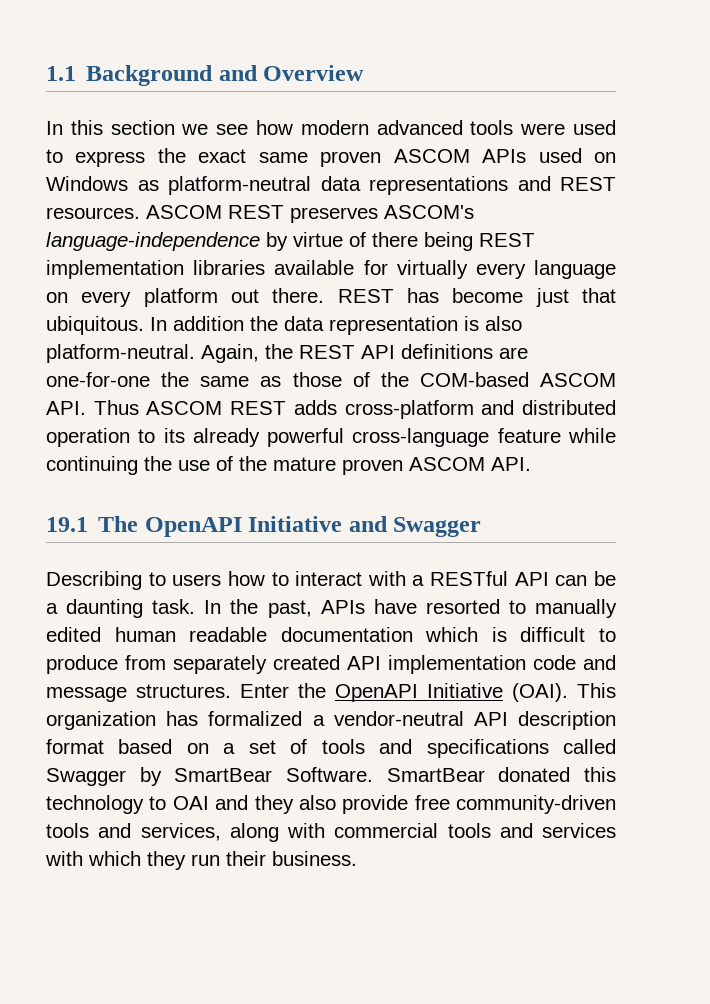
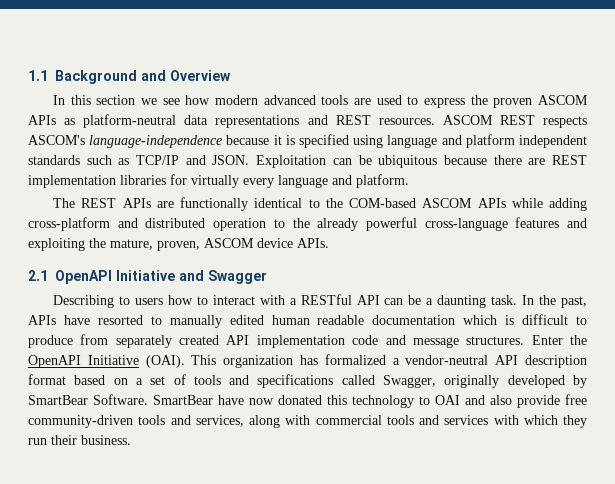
- In this section we see how modern advanced tools were used to express the exact same proven ASCOM APIs used on Windows as platform-neutral data representations and REST resources.
+ In this section we see how modern advanced tools are used to express the proven ASCOM APIs as platform-neutral data representations and REST resources.
- ASCOM REST preserves ASCOM's language-independence by virtue of there being REST implementation libraries available for virtually every language on every platform out there. REST has become just that ubiquitous. In addition the data representation is also platform-neutral. Again, the REST API definitions are one-for-one the same as those of the COM-based ASCOM API. Thus ASCOM REST adds cross-platform and distributed operation to its already powerful cross-language feature while continuing the use of the mature proven ASCOM API.
- 19.1 The OpenAPI Initiative and Swagger
+ ASCOM REST respects ASCOM's language-independence because it is specified using language and platform independent standards such as TCP/IP and JSON. Exploitation can be ubiquitous because there are REST implementation libraries for virtually every language and platform.
+ The REST APIs are functionally identical to the COM-based ASCOM APIs while adding cross-platform and distributed operation to the already powerful cross-language features and exploiting the mature, proven, ASCOM device APIs.
+ 2.1 OpenAPI Initiative and Swagger
- This organization has formalized a vendor-neutral API description format based on a set of tools and specifications called Swagger by SmartBear Software.
+ This organization has formalized a vendor-neutral API description format based on a set of tools and specifications called Swagger, originally developed by SmartBear Software.
- SmartBear donated this technology to OAI and they also provide free community-driven tools and services, along with commercial tools and services with which they run their business.
+ SmartBear have now donated this technology to OAI and also provide free community-driven tools and services, along with commercial tools and services with which they run their business.

